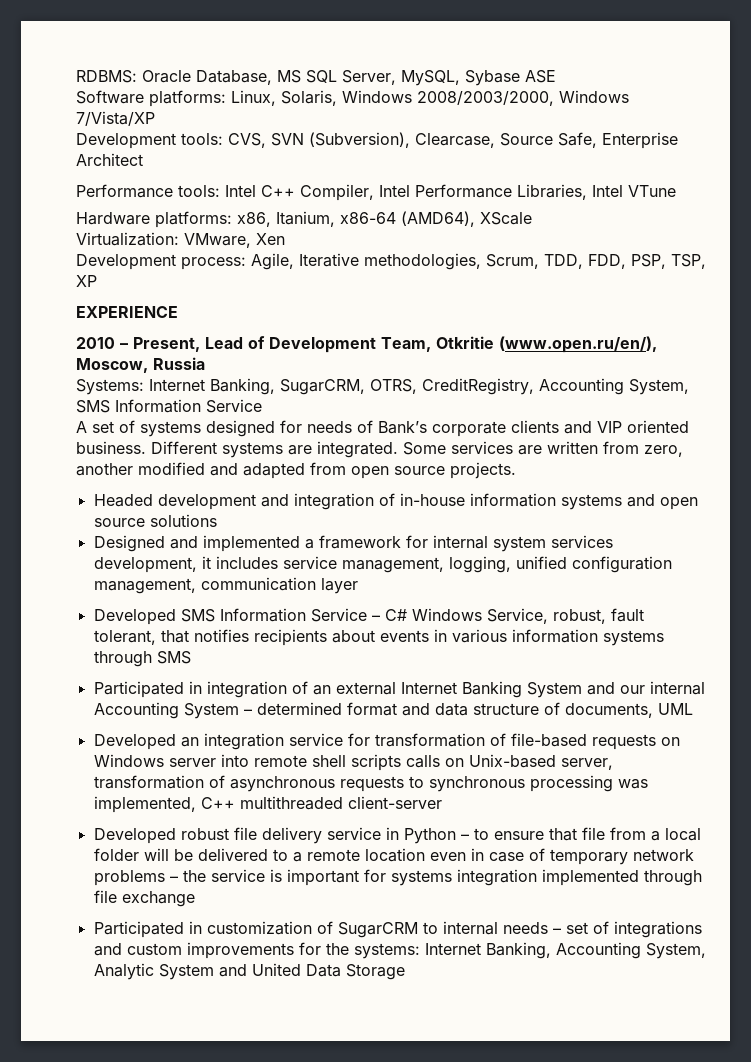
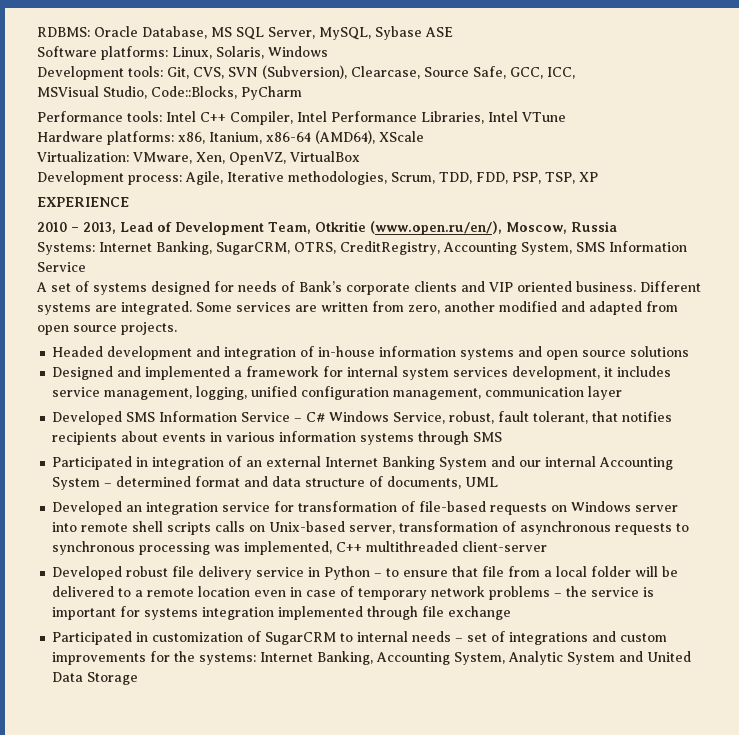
- Software platforms: Linux, Solaris, Windows 2008/2003/2000, Windows 7/Vista/XP
+ Software platforms: Linux, Solaris, Windows
- Development tools: CVS, SVN (Subversion), Clearcase, Source Safe, Enterprise Architect
+ Development tools: Git, CVS, SVN (Subversion), Clearcase, Source Safe, GCC, ICC,
+ MSVisual Studio, Code::Blocks, PyCharm
- Virtualization: VMware, Xen
+ Virtualization: VMware, Xen, OpenVZ, VirtualBox
- 2010 – Present, Lead of Development Team, Otkritie (www.open.ru/en/), Moscow, Russia
+ 2010 – 2013, Lead of Development Team, Otkritie (www.open.ru/en/), Moscow, Russia

